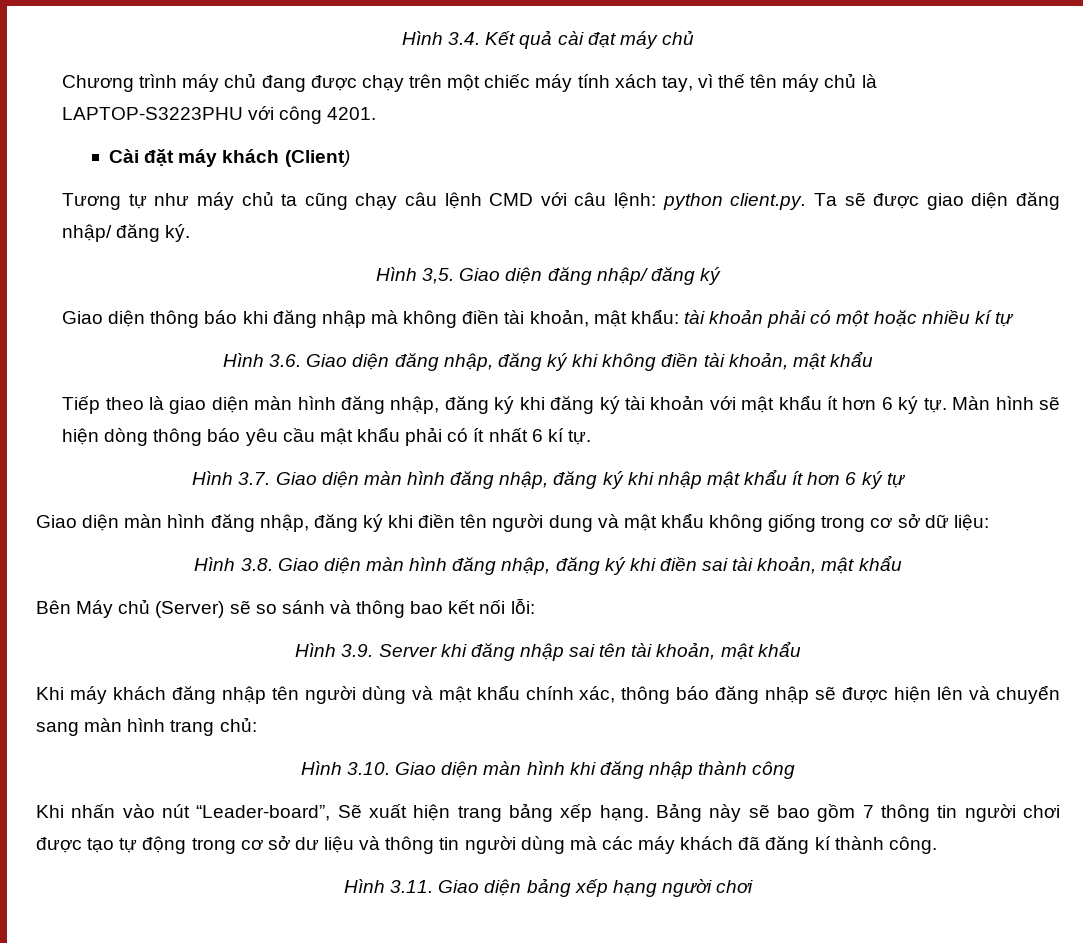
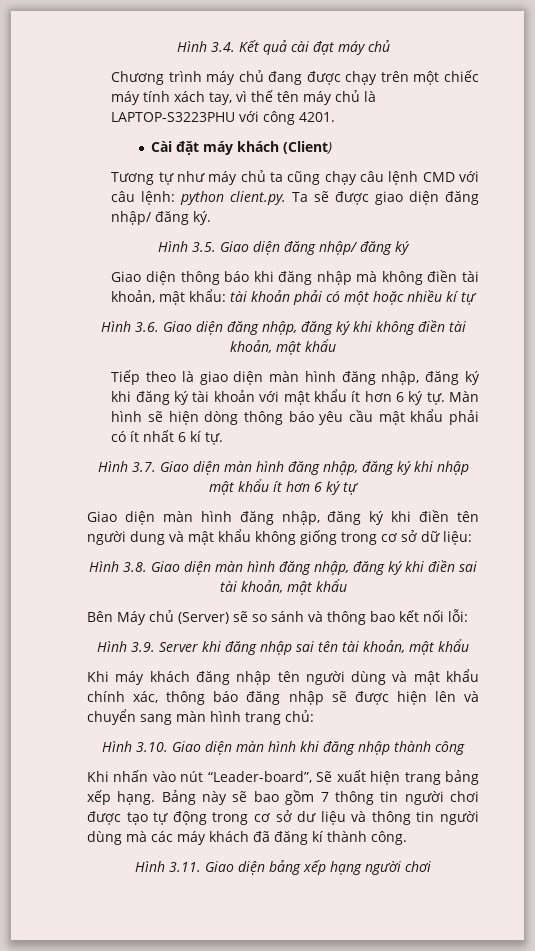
- Hình 3,5. Giao diện đăng nhập/ đăng ký
+ Hình 3.5. Giao diện đăng nhập/ đăng ký

